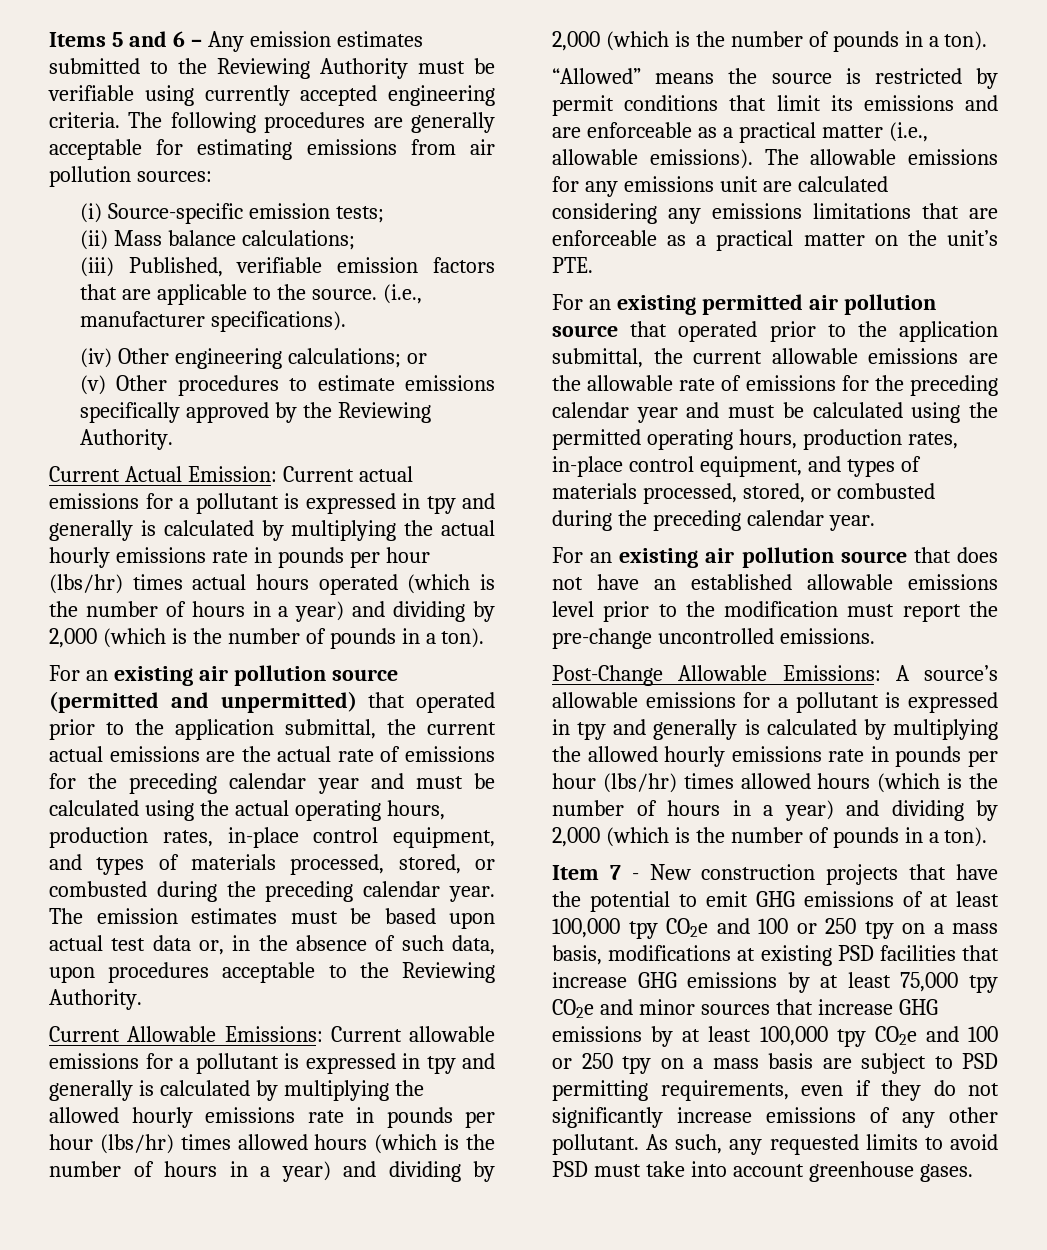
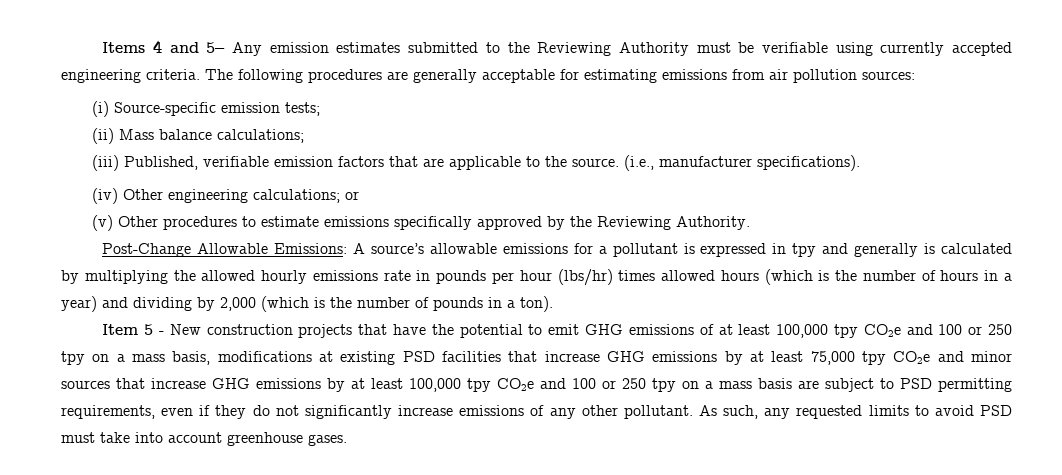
- Items 5 and 6 – Any emission estimates submitted to the Reviewing Authority must be verifiable using currently accepted engineering criteria.
+ Items 4 and 5– Any emission estimates submitted to the Reviewing Authority must be verifiable using currently accepted engineering criteria.
- Current Actual Emission: Current actual emissions for a pollutant is expressed in tpy and generally is calculated by multiplying the actual hourly emissions rate in pounds per hour (lbs/hr) times actual hours operated (which is the number of hours in a year) and dividing by 2,000 (which is the number of pounds in a ton).
- For an existing air pollution source (permitted and unpermitted) that operated prior to the application submittal, the current actual emissions are the actual rate of emissions for the preceding calendar year and must be calculated using the actual operating hours, production rates, in-place control equipment, and types of materials processed, stored, or combusted during the preceding calendar year. The emission estimates must be based upon actual test data or, in the absence of such data, upon procedures acceptable to the Reviewing Authority.
- Current Allowable Emissions: Current allowable emissions for a pollutant is expressed in tpy and generally is calculated by multiplying the allowed hourly emissions rate in pounds per hour (lbs/hr) times allowed hours (which is the number of hours in a year) and dividing by 2,000 (which is the number of pounds in a ton).
- “Allowed” means the source is restricted by permit conditions that limit its emissions and are enforceable as a practical matter (i.e., allowable emissions). The allowable emissions for any emissions unit are calculated considering any emissions limitations that are enforceable as a practical matter on the unit’s PTE.
- For an existing permitted air pollution source that operated prior to the application submittal, the current allowable emissions are the allowable rate of emissions for the preceding calendar year and must be calculated using the permitted operating hours, production rates, in-place control equipment, and types of materials processed, stored, or combusted during the preceding calendar year.
- For an existing air pollution source that does not have an established allowable emissions level prior to the modification must report the pre-change uncontrolled emissions.
- Item 7 - New construction projects that have the potential to emit GHG emissions of at least 100,000 tpy CO2e and 100 or 250 tpy on a mass basis, modifications at existing PSD facilities that increase GHG emissions by at least 75,000 tpy CO2e and minor sources that increase GHG emissions by at least 100,000 tpy CO2e and 100 or 250 tpy on a mass basis are subject to PSD permitting requirements, even if they do not significantly increase emissions of any other pollutant.
+ Item 5 - New construction projects that have the potential to emit GHG emissions of at least 100,000 tpy CO2e and 100 or 250 tpy on a mass basis, modifications at existing PSD facilities that increase GHG emissions by at least 75,000 tpy CO2e and minor sources that increase GHG emissions by at least 100,000 tpy CO2e and 100 or 250 tpy on a mass basis are subject to PSD permitting requirements, even if they do not significantly increase emissions of any other pollutant.

